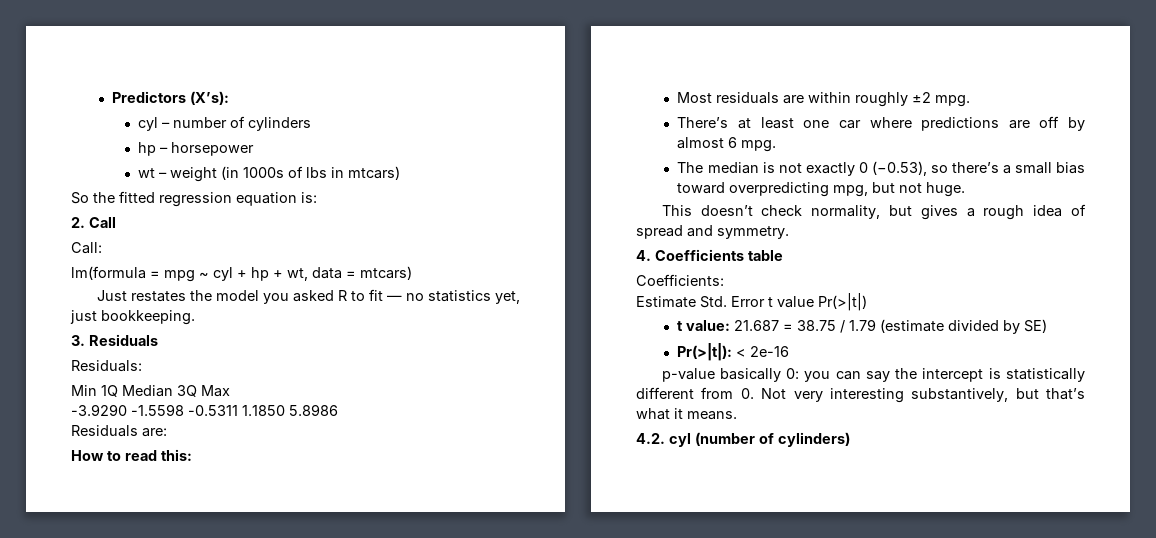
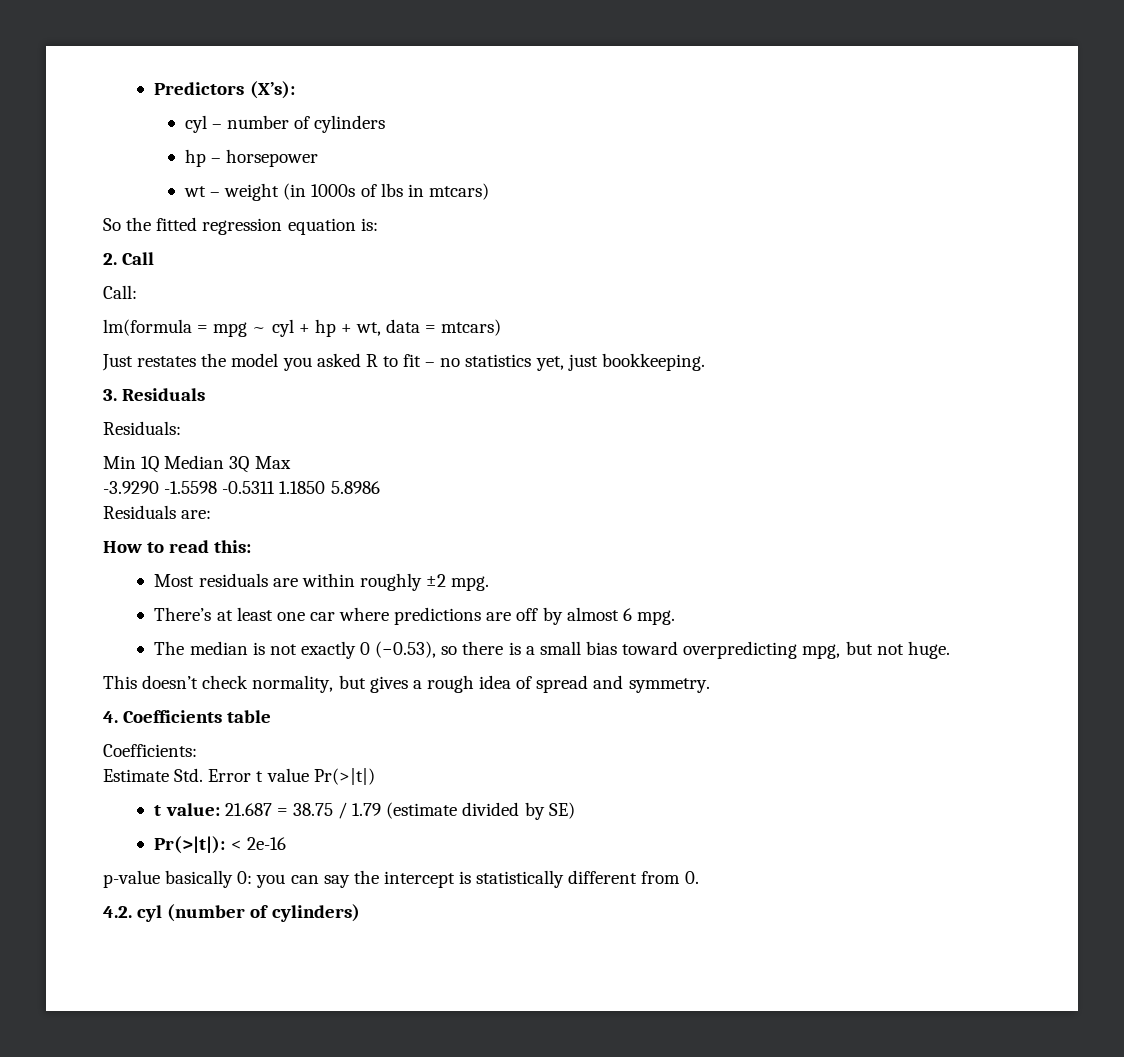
- Just restates the model you asked R to fit — no statistics yet, just bookkeeping.
+ Just restates the model you asked R to fit – no statistics yet, just bookkeeping.
- The median is not exactly 0 (−0.53), so there’s a small bias toward overpredicting mpg, but not huge.
+ The median is not exactly 0 (−0.53), so there is a small bias toward overpredicting mpg, but not huge.
- p-value basically 0: you can say the intercept is statistically different from 0. Not very interesting substantively, but that’s what it means.
+ p-value basically 0: you can say the intercept is statistically different from 0.

